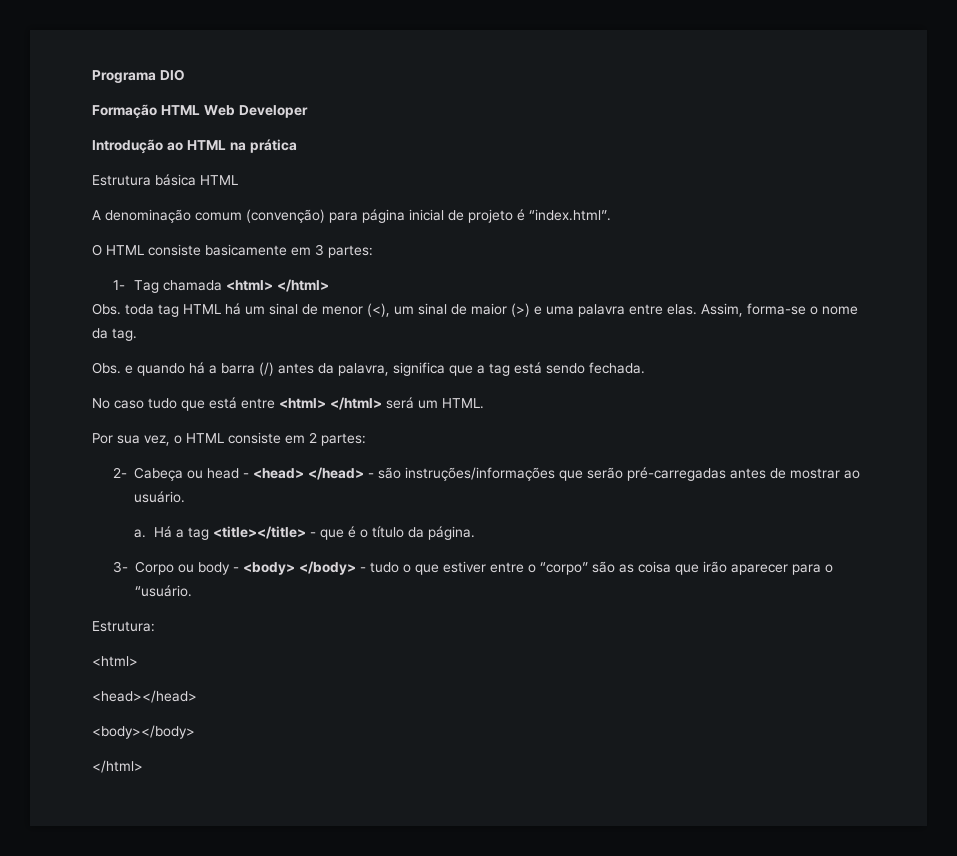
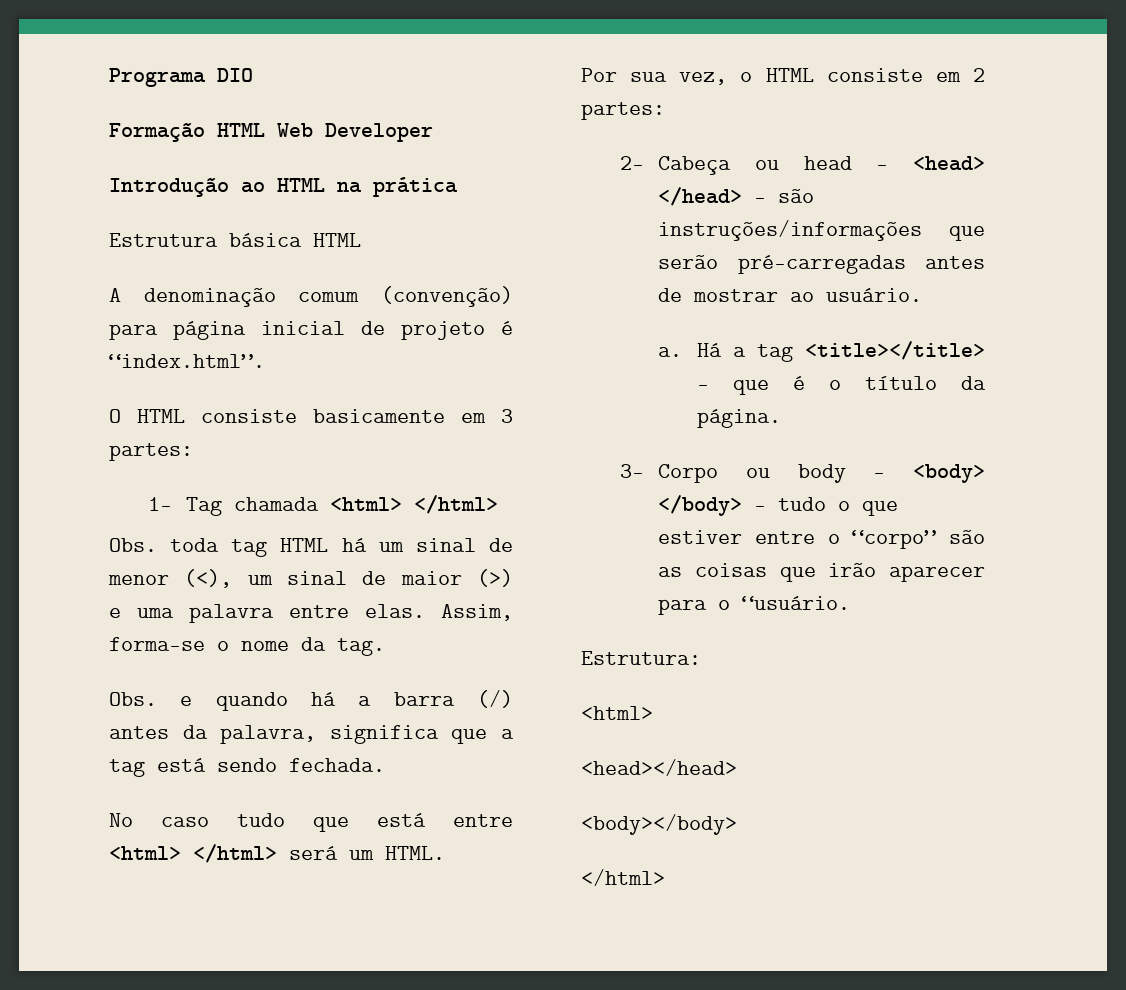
- 3- Corpo ou body - <body> </body> - tudo o que estiver entre o “corpo” são as coisa que irão aparecer para o “usuário.
+ 3- Corpo ou body - <body> </body> - tudo o que estiver entre o “corpo” são as coisas que irão aparecer para o “usuário.

